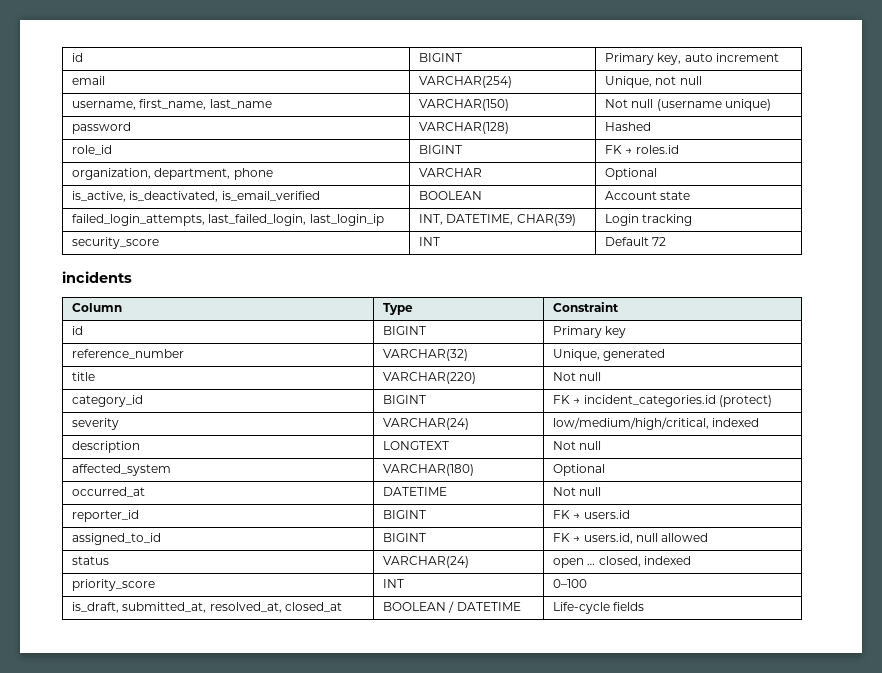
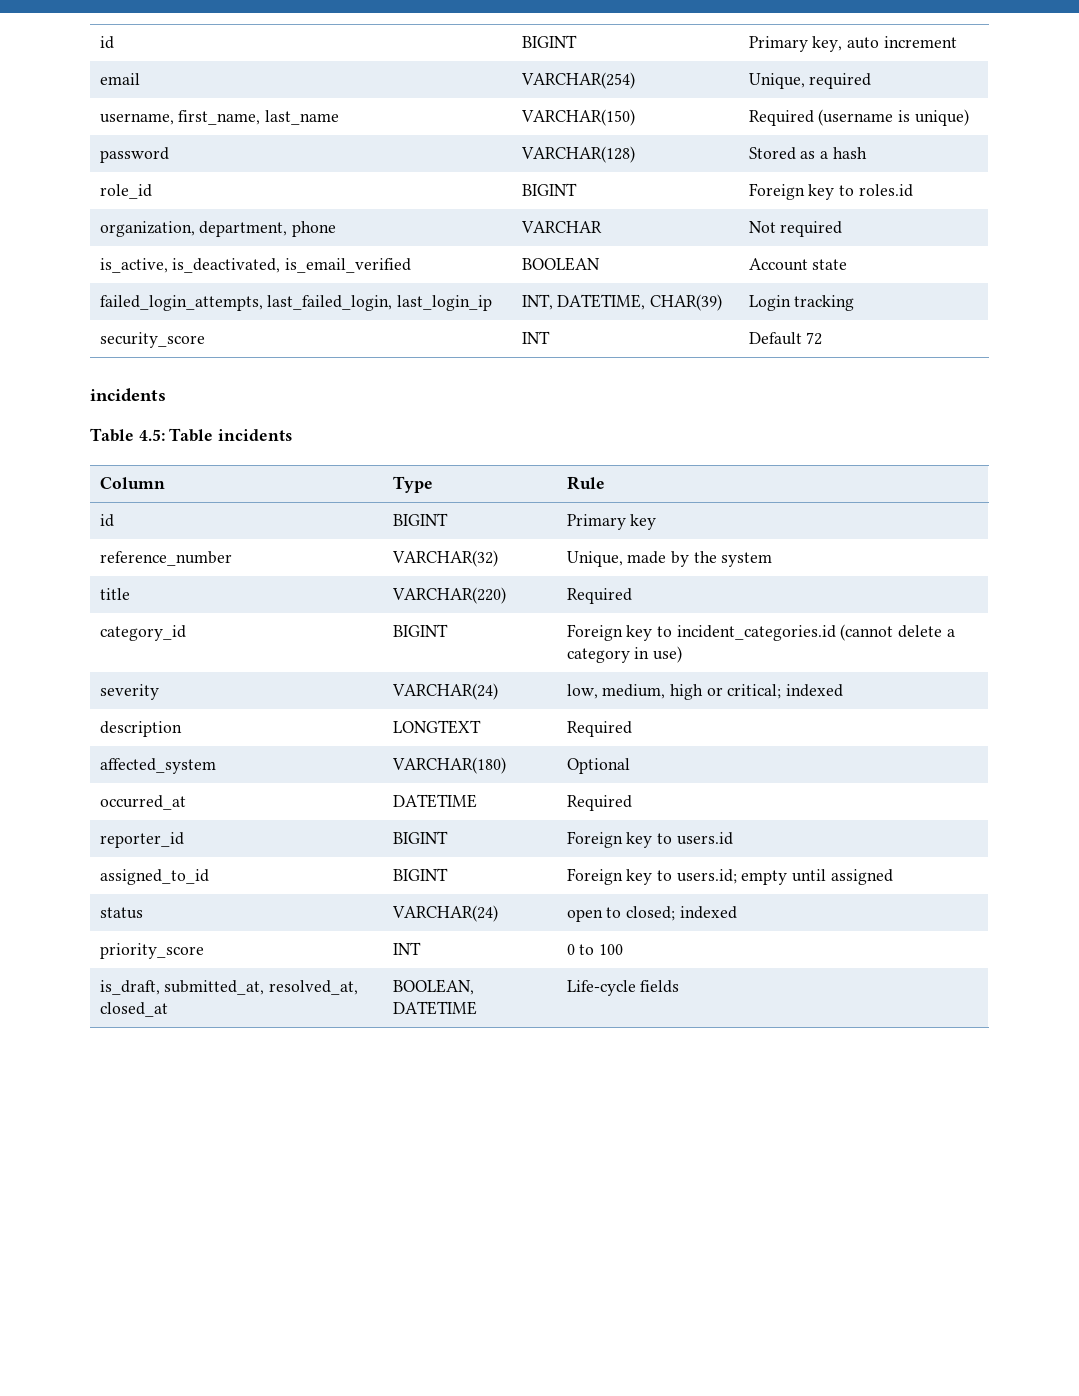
- email | VARCHAR(254) | Unique, not null
+ email | VARCHAR(254) | Unique, required
- username, first_name, last_name | VARCHAR(150) | Not null (username unique)
+ username, first_name, last_name | VARCHAR(150) | Required (username is unique)
- password | VARCHAR(128) | Hashed
+ password | VARCHAR(128) | Stored as a hash
- role_id | BIGINT | FK → roles.id
+ role_id | BIGINT | Foreign key to roles.id
- organization, department, phone | VARCHAR | Optional
+ organization, department, phone | VARCHAR | Not required
+ Table 4.5: Table incidents
- Column | Type | Constraint
+ Column | Type | Rule
- reference_number | VARCHAR(32) | Unique, generated
+ reference_number | VARCHAR(32) | Unique, made by the system
- title | VARCHAR(220) | Not null
+ title | VARCHAR(220) | Required
- category_id | BIGINT | FK → incident_categories.id (protect)
- severity | VARCHAR(24) | low/medium/high/critical, indexed
+ category_id | BIGINT | Foreign key to incident_categories.id (cannot delete a category in use)
+ severity | VARCHAR(24) | low, medium, high or critical; indexed
- description | LONGTEXT | Not null
+ description | LONGTEXT | Required
- occurred_at | DATETIME | Not null
+ occurred_at | DATETIME | Required
- reporter_id | BIGINT | FK → users.id
+ reporter_id | BIGINT | Foreign key to users.id
- assigned_to_id | BIGINT | FK → users.id, null allowed
+ assigned_to_id | BIGINT | Foreign key to users.id; empty until assigned
- status | VARCHAR(24) | open … closed, indexed
+ status | VARCHAR(24) | open to closed; indexed
- priority_score | INT | 0–100
+ priority_score | INT | 0 to 100
- is_draft, submitted_at, resolved_at, closed_at | BOOLEAN / DATETIME | Life-cycle fields
+ is_draft, submitted_at, resolved_at, closed_at | BOOLEAN, DATETIME | Life-cycle fields

